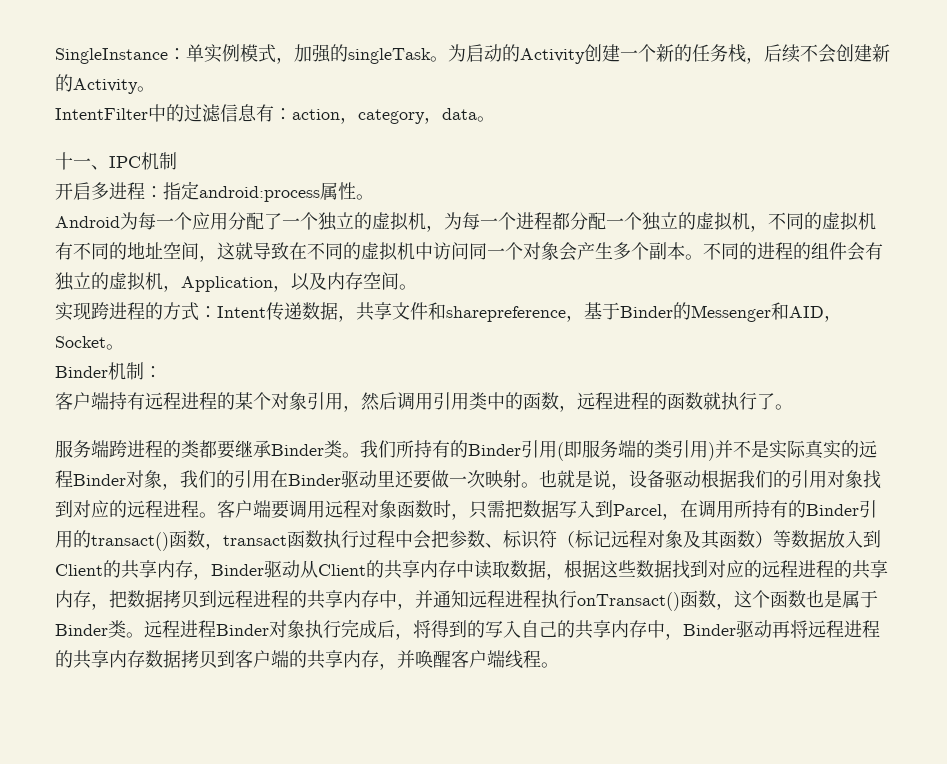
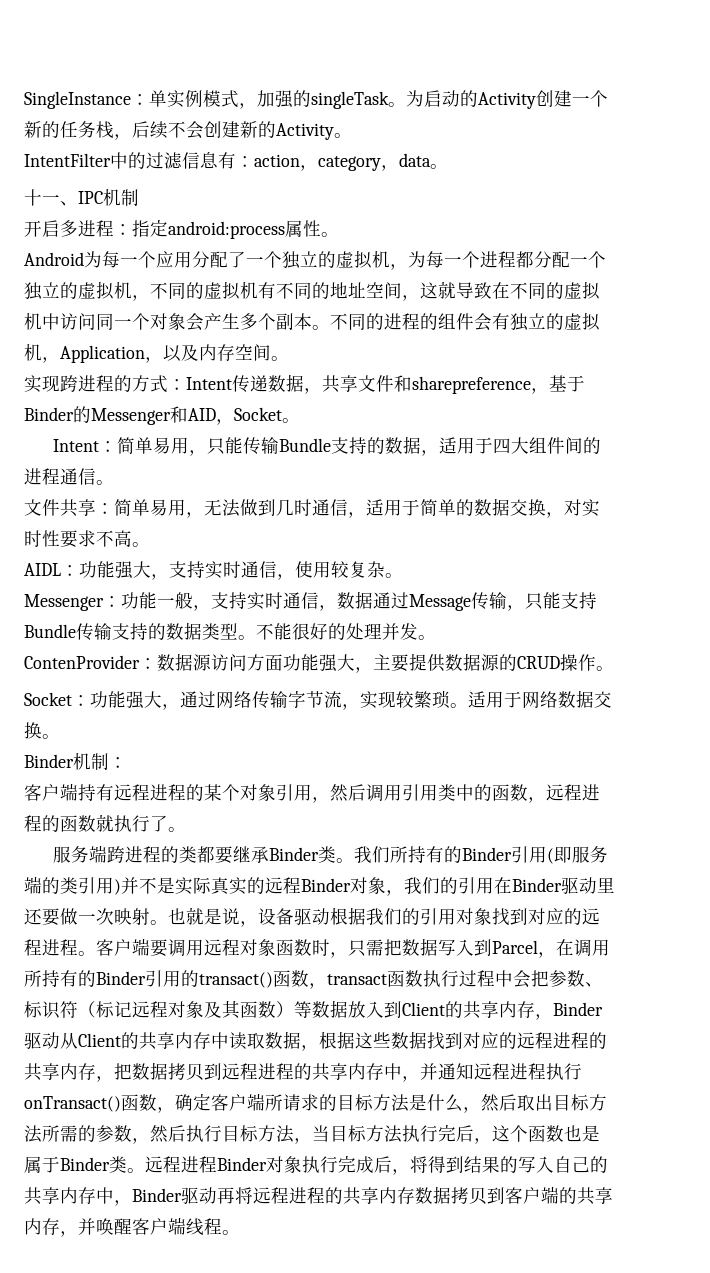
+ Intent：简单易用，只能传输Bundle支持的数据，适用于四大组件间的进程通信。
+ 文件共享：简单易用，无法做到几时通信，适用于简单的数据交换，对实时性要求不高。
+ AIDL：功能强大，支持实时通信，使用较复杂。
+ Messenger：功能一般，支持实时通信，数据通过Message传输，只能支持Bundle传输支持的数据类型。不能很好的处理并发。
+ ContenProvider：数据源访问方面功能强大，主要提供数据源的CRUD操作。
+ Socket：功能强大，通过网络传输字节流，实现较繁琐。适用于网络数据交换。
- 客户端要调用远程对象函数时，只需把数据写入到Parcel，在调用所持有的Binder引用的transact()函数，transact函数执行过程中会把参数、标识符（标记远程对象及其函数）等数据放入到Client的共享内存，Binder驱动从Client的共享内存中读取数据，根据这些数据找到对应的远程进程的共享内存，把数据拷贝到远程进程的共享内存中，并通知远程进程执行onTransact()函数，这个函数也是属于Binder类。
+ 客户端要调用远程对象函数时，只需把数据写入到Parcel，在调用所持有的Binder引用的transact()函数，transact函数执行过程中会把参数、标识符（标记远程对象及其函数）等数据放入到Client的共享内存，Binder驱动从Client的共享内存中读取数据，根据这些数据找到对应的远程进程的共享内存，把数据拷贝到远程进程的共享内存中，并通知远程进程执行onTransact()函数，确定客户端所请求的目标方法是什么，然后取出目标方法所需的参数，然后执行目标方法，当目标方法执行完后，这个函数也是属于Binder类。
- 远程进程Binder对象执行完成后，将得到的写入自己的共享内存中，Binder驱动再将远程进程的共享内存数据拷贝到客户端的共享内存，并唤醒客户端线程。
+ 远程进程Binder对象执行完成后，将得到结果的写入自己的共享内存中，Binder驱动再将远程进程的共享内存数据拷贝到客户端的共享内存，并唤醒客户端线程。

